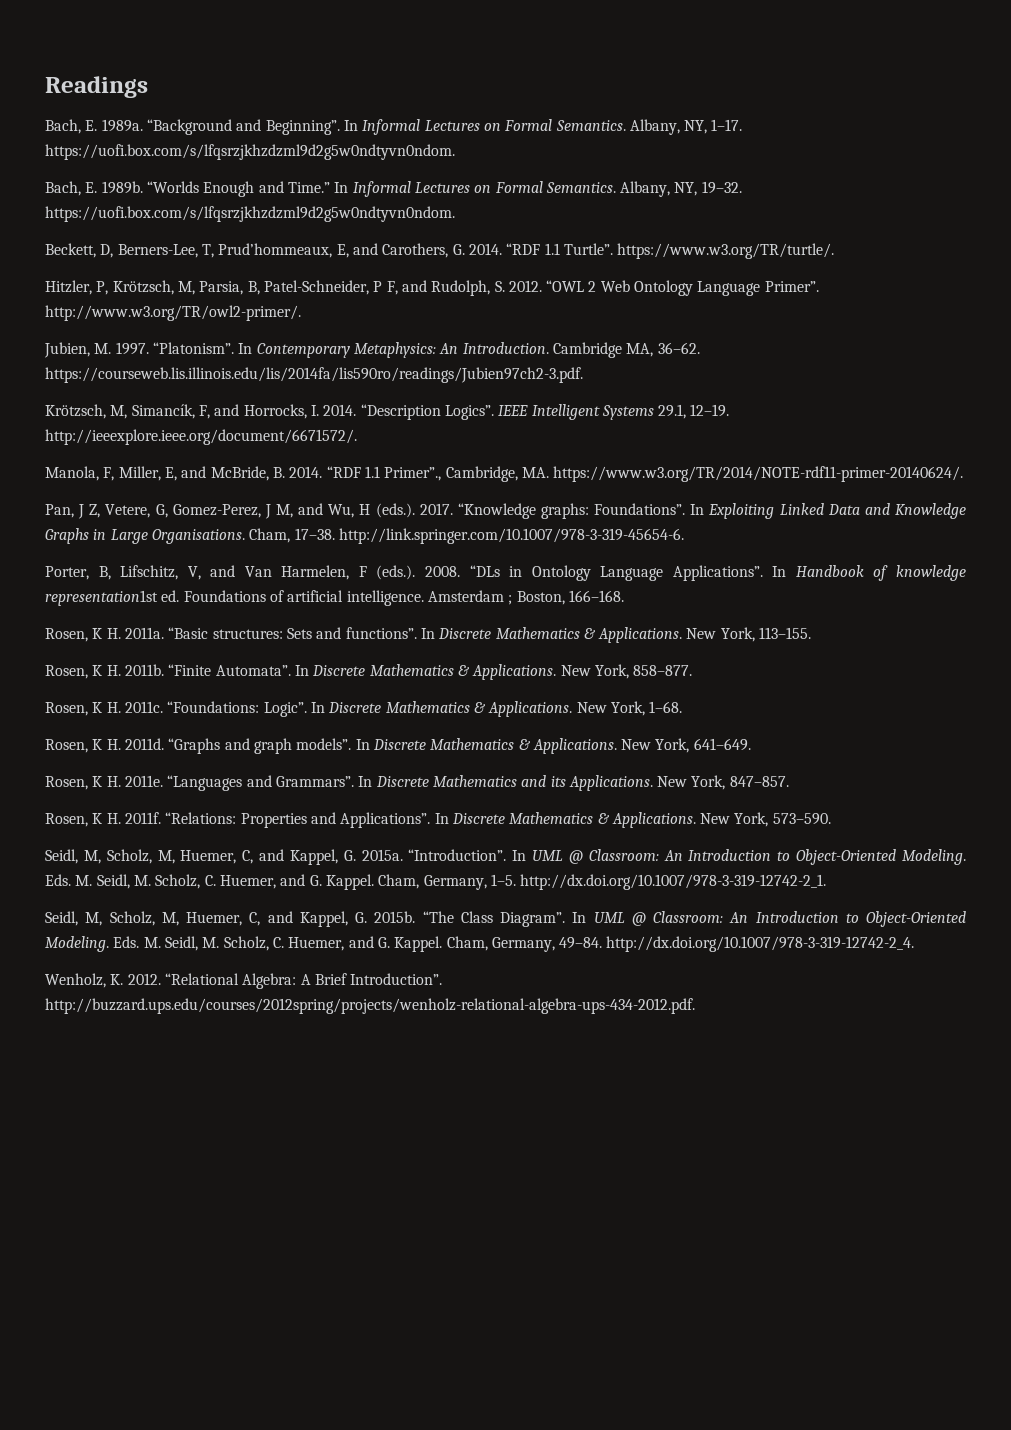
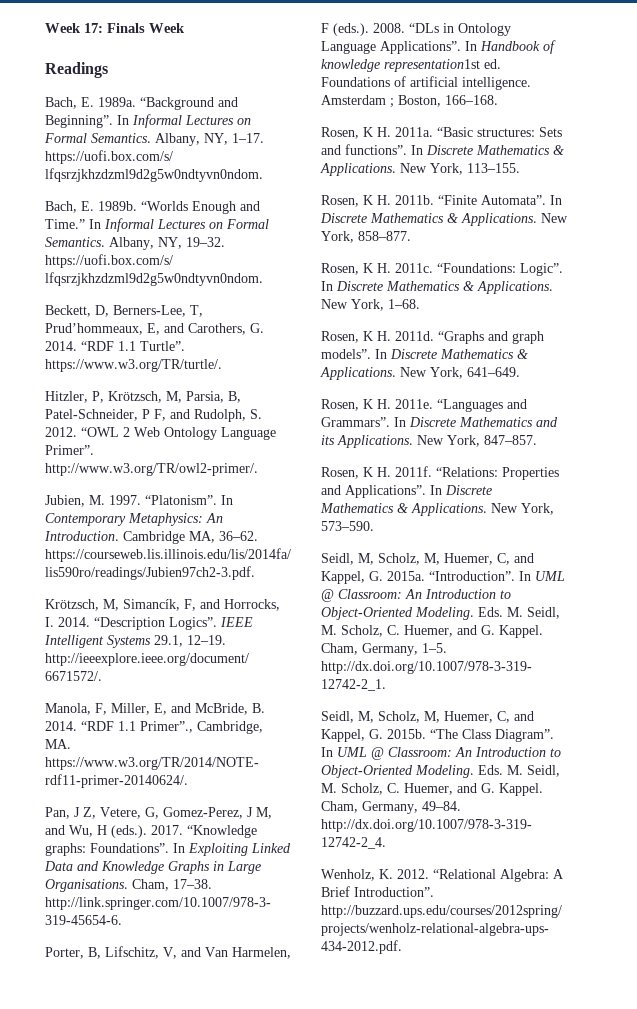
+ Week 17: Finals Week

